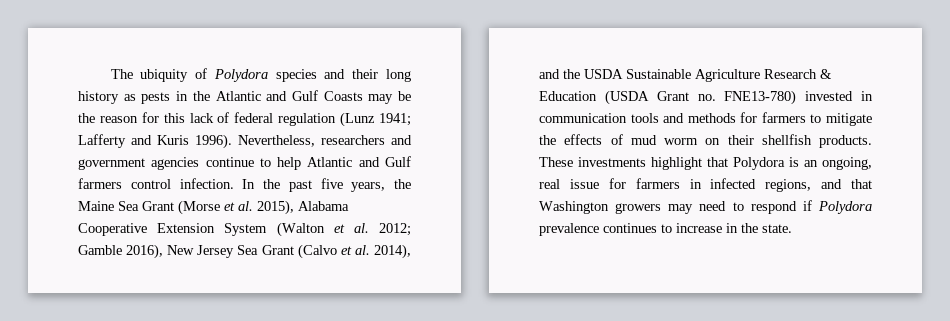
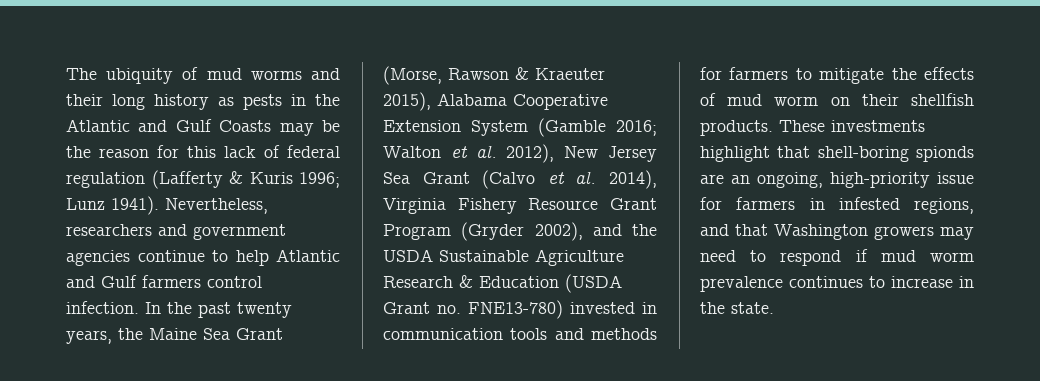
- The ubiquity of Polydora species and their long history as pests in the Atlantic and Gulf Coasts may be the reason for this lack of federal regulation (Lunz 1941; Lafferty and Kuris 1996).
+ The ubiquity of mud worms and their long history as pests in the Atlantic and Gulf Coasts may be the reason for this lack of federal regulation (Lafferty & Kuris 1996; Lunz 1941).
- In the past five years, the Maine Sea Grant (Morse et al. 2015), Alabama Cooperative Extension System (Walton et al. 2012; Gamble 2016), New Jersey Sea Grant (Calvo et al. 2014), and the USDA Sustainable Agriculture Research & Education (USDA Grant no. FNE13-780) invested in communication tools and methods for farmers to mitigate the effects of mud worm on their shellfish products.
+ In the past twenty years, the Maine Sea Grant (Morse, Rawson & Kraeuter 2015), Alabama Cooperative Extension System (Gamble 2016; Walton et al. 2012), New Jersey Sea Grant (Calvo et al. 2014), Virginia Fishery Resource Grant Program (Gryder 2002), and the USDA Sustainable Agriculture Research & Education (USDA Grant no. FNE13-780) invested in communication tools and methods for farmers to mitigate the effects of mud worm on their shellfish products.
- These investments highlight that Polydora is an ongoing, real issue for farmers in infected regions, and that Washington growers may need to respond if Polydora prevalence continues to increase in the state.
+ These investments highlight that shell-boring spionds are an ongoing, high-priority issue for farmers in infested regions, and that Washington growers may need to respond if mud worm prevalence continues to increase in the state.

